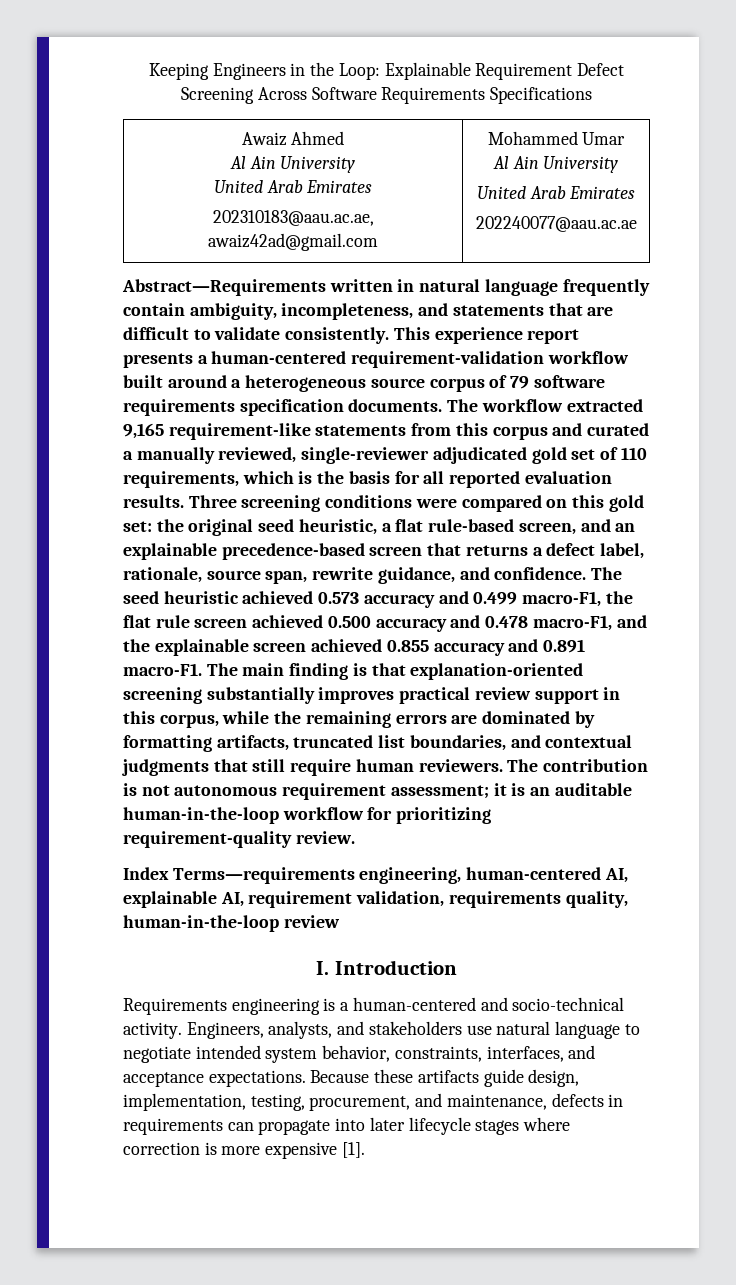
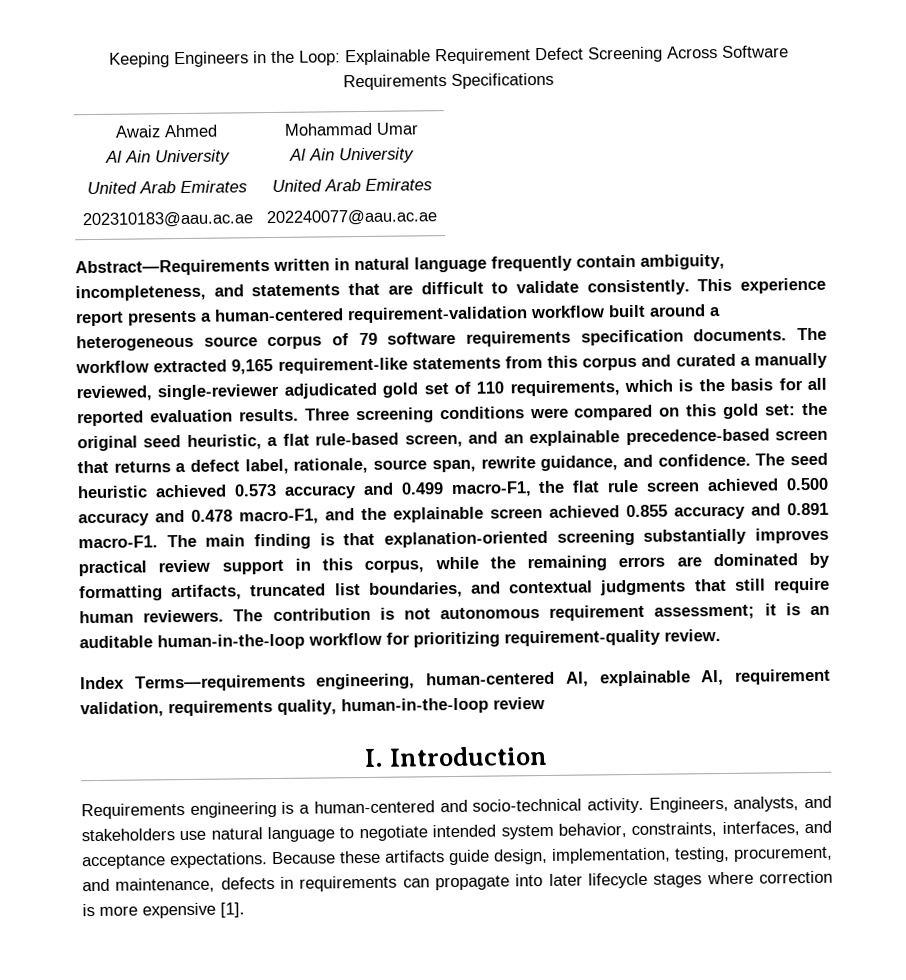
  Awaiz Ahmed
  Al Ain University
  United Arab Emirates
- 202310183@aau.ac.ae, awaiz42ad@gmail.com | Mohammed Umar
+ 202310183@aau.ac.ae | Mohammad Umar

